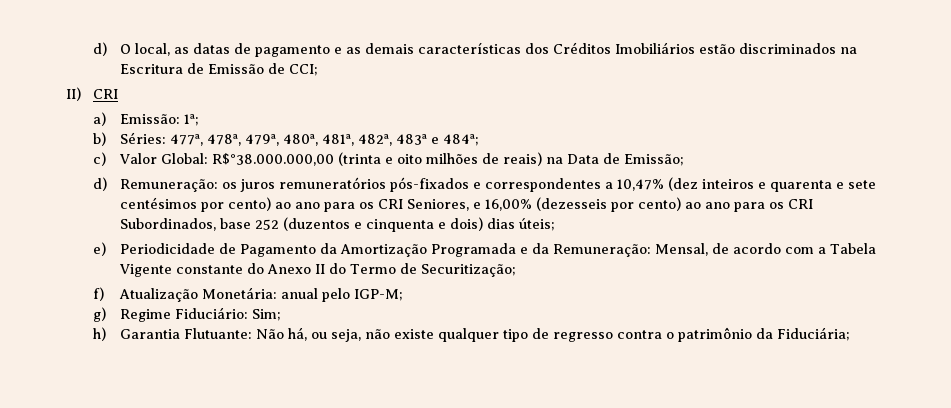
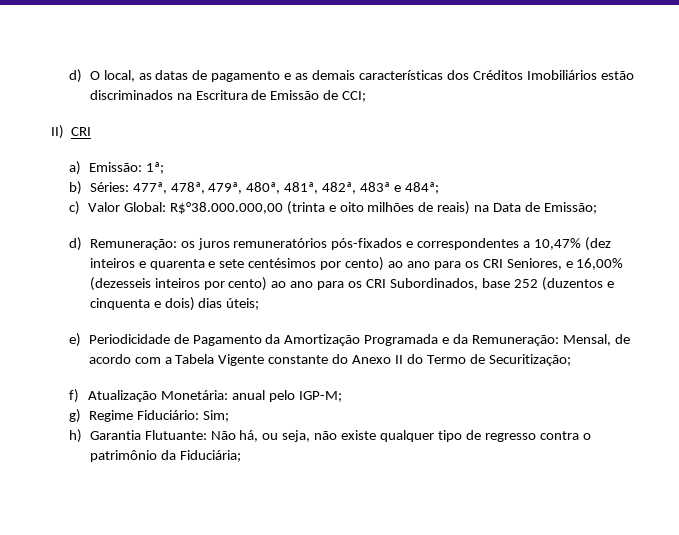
- d) Remuneração: os juros remuneratórios pós-fixados e correspondentes a 10,47% (dez inteiros e quarenta e sete centésimos por cento) ao ano para os CRI Seniores, e 16,00% (dezesseis por cento) ao ano para os CRI Subordinados, base 252 (duzentos e cinquenta e dois) dias úteis;
+ d) Remuneração: os juros remuneratórios pós-fixados e correspondentes a 10,47% (dez inteiros e quarenta e sete centésimos por cento) ao ano para os CRI Seniores, e 16,00% (dezesseis inteiros por cento) ao ano para os CRI Subordinados, base 252 (duzentos e cinquenta e dois) dias úteis;

